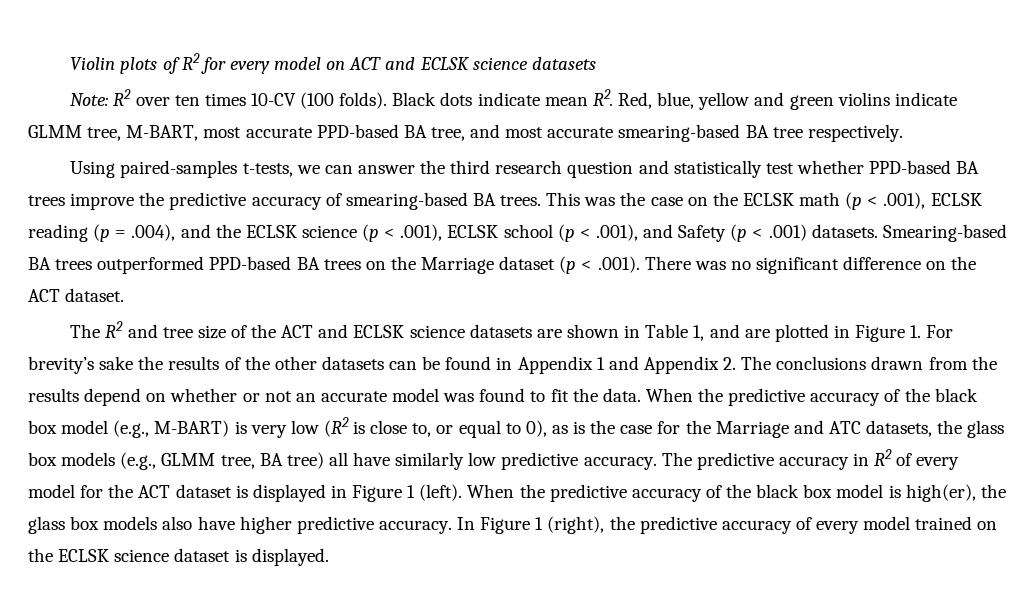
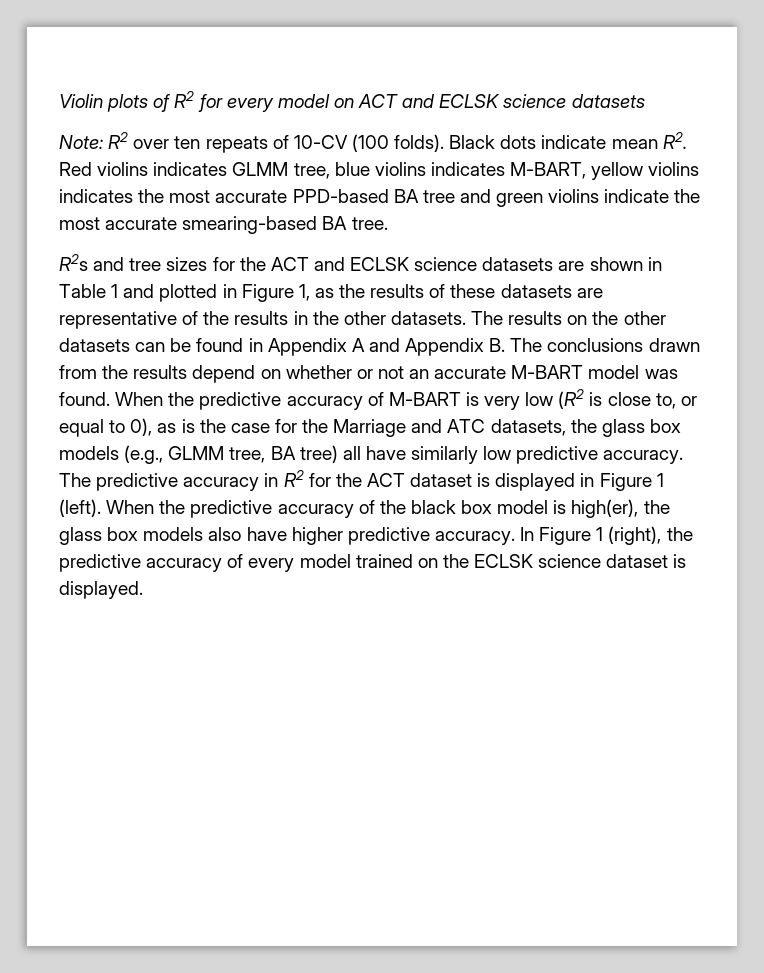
- Note: R2 over ten times 10-CV (100 folds).
+ Note: R2 over ten repeats of 10-CV (100 folds).
- Black dots indicate mean R2. Red, blue, yellow and green violins indicate GLMM tree, M-BART, most accurate PPD-based BA tree, and most accurate smearing-based BA tree respectively.
- Using paired-samples t-tests, we can answer the third research question and statistically test whether PPD-based BA trees improve the predictive accuracy of smearing-based BA trees. This was the case on the ECLSK math (p < .001), ECLSK reading (p = .004), and the ECLSK science (p < .001), ECLSK school (p < .001), and Safety (p < .001) datasets. Smearing-based BA trees outperformed PPD-based BA trees on the Marriage dataset (p < .001). There was no significant difference on the ACT dataset.
- The R2 and tree size of the ACT and ECLSK science datasets are shown in Table 1, and are plotted in Figure 1. For brevity’s sake the results of the other datasets can be found in Appendix 1 and Appendix 2. The conclusions drawn from the results depend on whether or not an accurate model was found to fit the data. When the predictive accuracy of the black box model (e.g., M-BART) is very low (R2 is close to, or equal to 0), as is the case for the Marriage and ATC datasets, the glass box models (e.g., GLMM tree, BA tree) all have similarly low predictive accuracy.
+ Black dots indicate mean R2. Red violins indicates GLMM tree, blue violins indicates M-BART, yellow violins indicates the most accurate PPD-based BA tree and green violins indicate the most accurate smearing-based BA tree.
+ R2s and tree sizes for the ACT and ECLSK science datasets are shown in Table 1 and plotted in Figure 1, as the results of these datasets are representative of the results in the other datasets. The results on the other datasets can be found in Appendix A and Appendix B. The conclusions drawn from the results depend on whether or not an accurate M-BART model was found. When the predictive accuracy of M-BART is very low (R2 is close to, or equal to 0), as is the case for the Marriage and ATC datasets, the glass box models (e.g., GLMM tree, BA tree) all have similarly low predictive accuracy.
- The predictive accuracy in R2 of every model for the ACT dataset is displayed in Figure 1 (left).
+ The predictive accuracy in R2 for the ACT dataset is displayed in Figure 1 (left).

